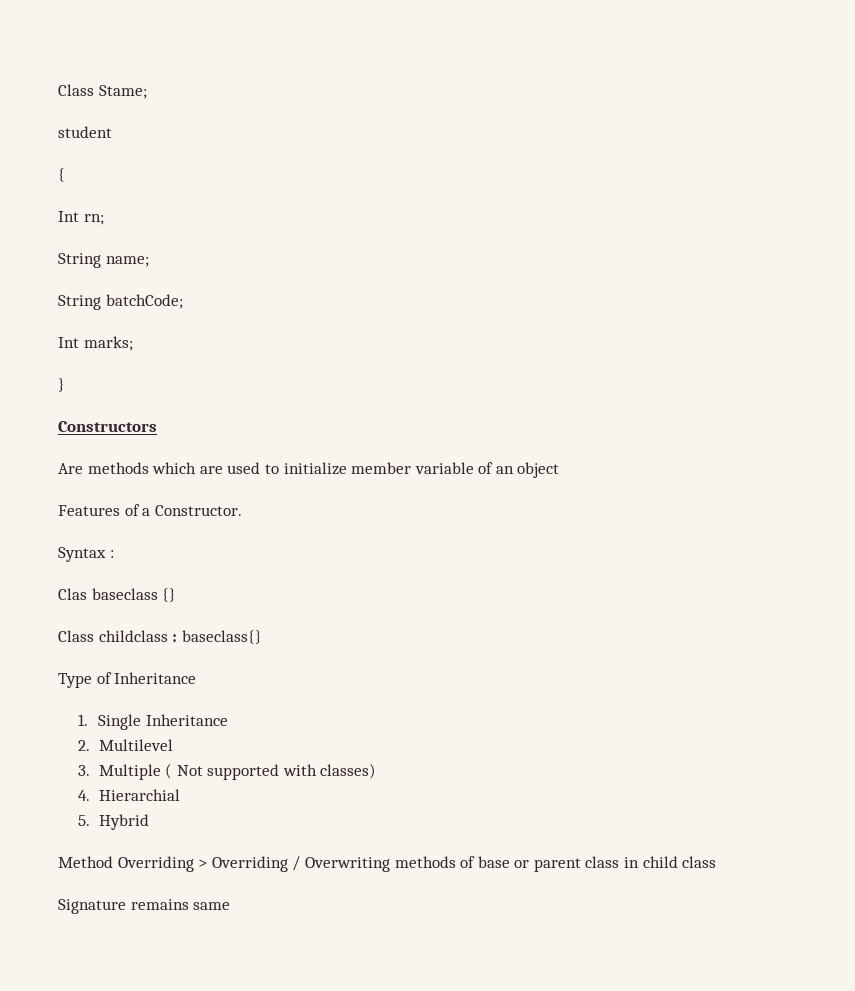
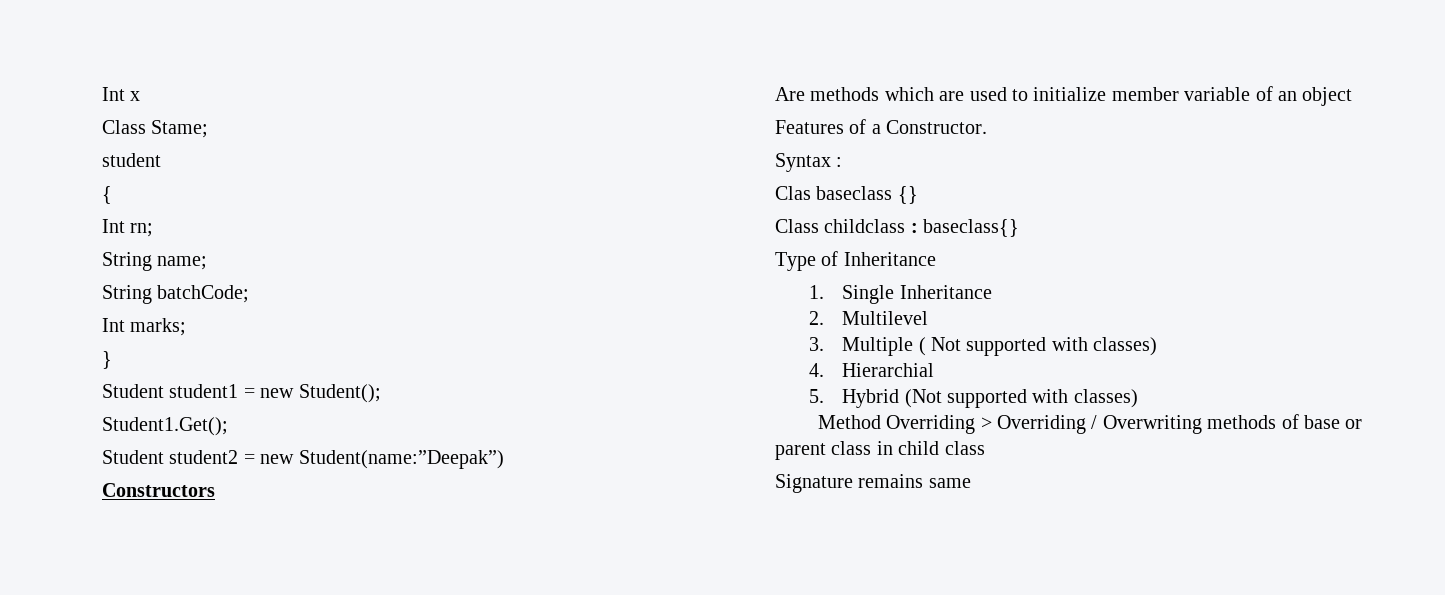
+ Int x
+ Student student1 = new Student();
+ Student1.Get();
+ Student student2 = new Student(name:”Deepak”)
- 5. Hybrid
+ 5. Hybrid (Not supported with classes)

